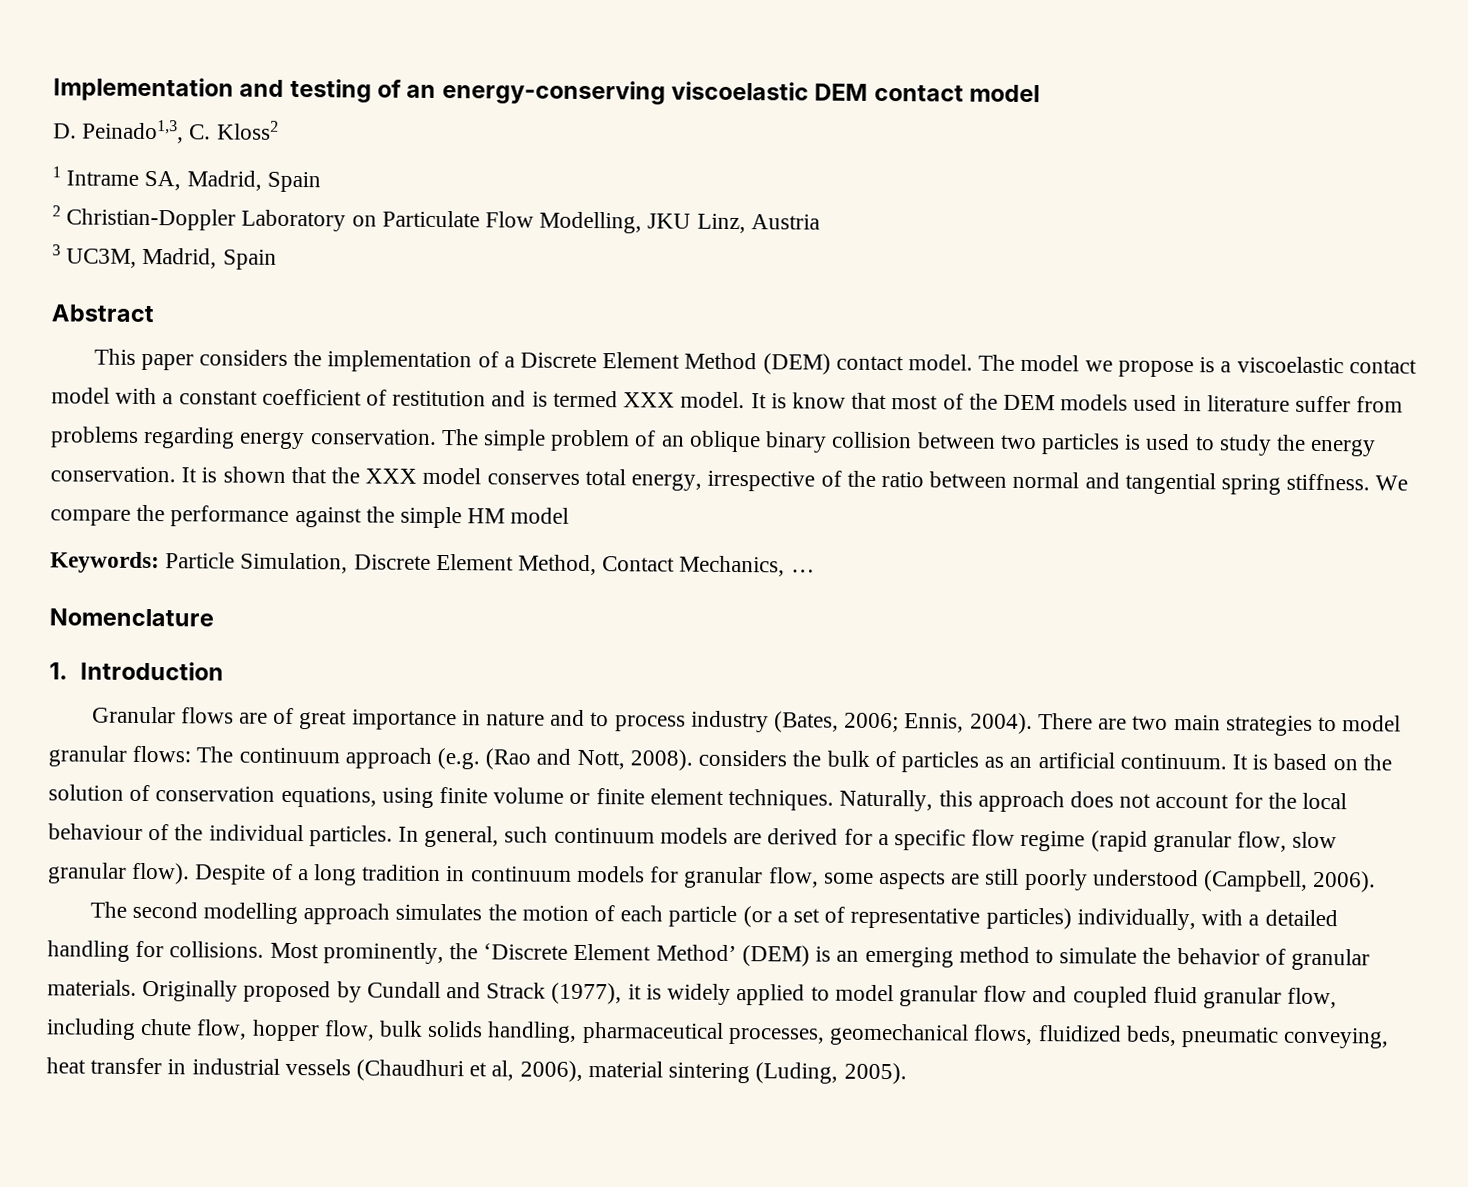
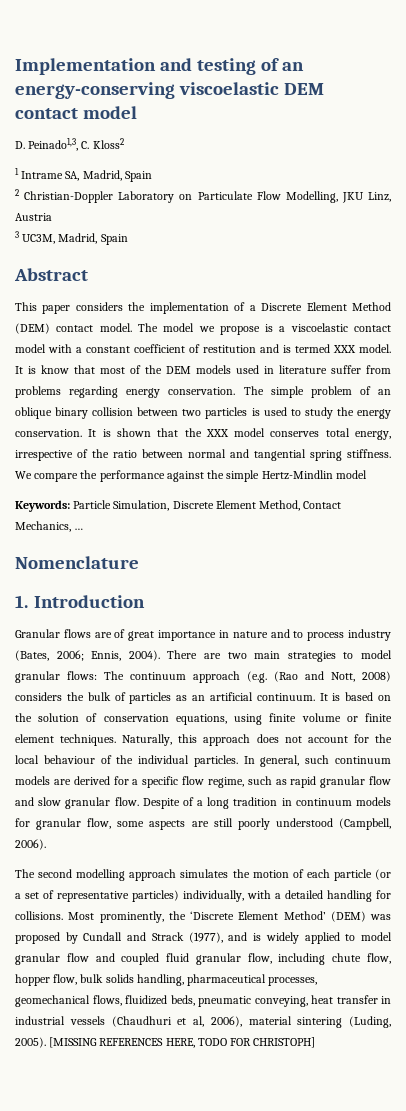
- We compare the performance against the simple HM model
+ We compare the performance against the simple Hertz-Mindlin model
- There are two main strategies to model granular flows: The continuum approach (e.g. (Rao and Nott, 2008). considers the bulk of particles as an artificial continuum.
+ There are two main strategies to model granular flows: The continuum approach (e.g. (Rao and Nott, 2008) considers the bulk of particles as an artificial continuum.
- In general, such continuum models are derived for a specific flow regime (rapid granular flow, slow granular flow).
+ In general, such continuum models are derived for a specific flow regime, such as rapid granular flow and slow granular flow.
- Most prominently, the ‘Discrete Element Method’ (DEM) is an emerging method to simulate the behavior of granular materials. Originally proposed by Cundall and Strack (1977), it is widely applied to model granular flow and coupled fluid granular flow, including chute flow, hopper flow, bulk solids handling, pharmaceutical processes, geomechanical flows, fluidized beds, pneumatic conveying, heat transfer in industrial vessels (Chaudhuri et al, 2006), material sintering (Luding, 2005).
+ Most prominently, the ‘Discrete Element Method’ (DEM) was proposed by Cundall and Strack (1977), and is widely applied to model granular flow and coupled fluid granular flow, including chute flow, hopper flow, bulk solids handling, pharmaceutical processes, geomechanical flows, fluidized beds, pneumatic conveying, heat transfer in industrial vessels (Chaudhuri et al, 2006), material sintering (Luding, 2005).
+ [MISSING REFERENCES HERE, TODO FOR CHRISTOPH]

